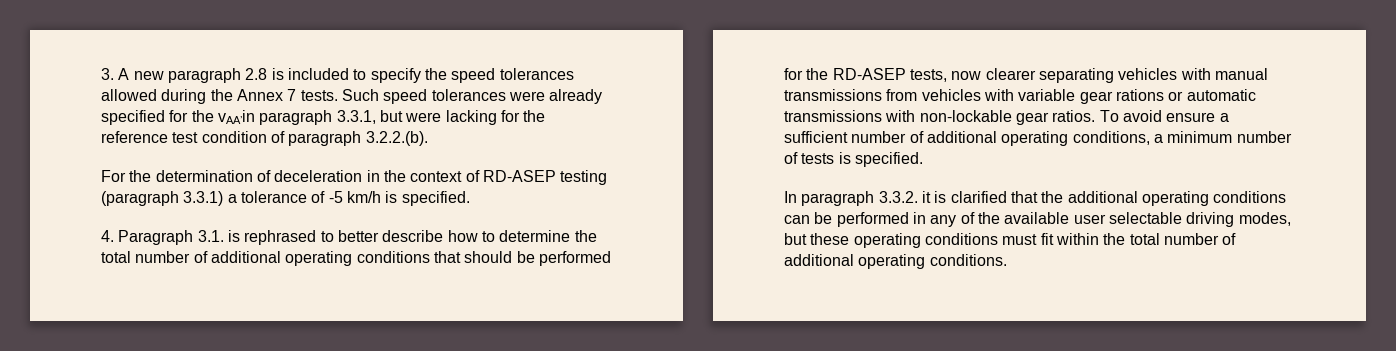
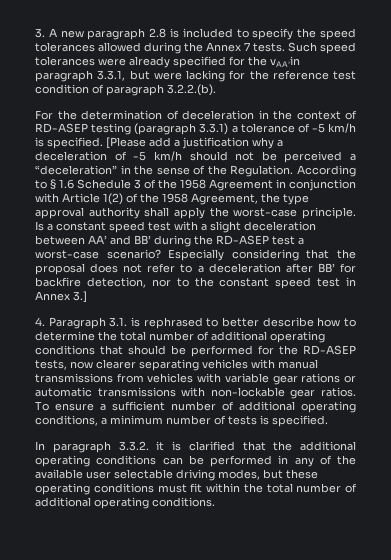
+ [Please add a justification why a deceleration of -5 km/h should not be perceived a “deceleration” in the sense of the Regulation. According to § 1.6 Schedule 3 of the 1958 Agreement in conjunction with Article 1(2) of the 1958 Agreement, the type approval authority shall apply the worst-case principle. Is a constant speed test with a slight deceleration between AA’ and BB’ during the RD-ASEP test a worst-case scenario? Especially considering that the proposal does not refer to a deceleration after BB’ for backfire detection, nor to the constant speed test in Annex 3.]
- To avoid ensure a sufficient number of additional operating conditions, a minimum number of tests is specified.
+ To ensure a sufficient number of additional operating conditions, a minimum number of tests is specified.

